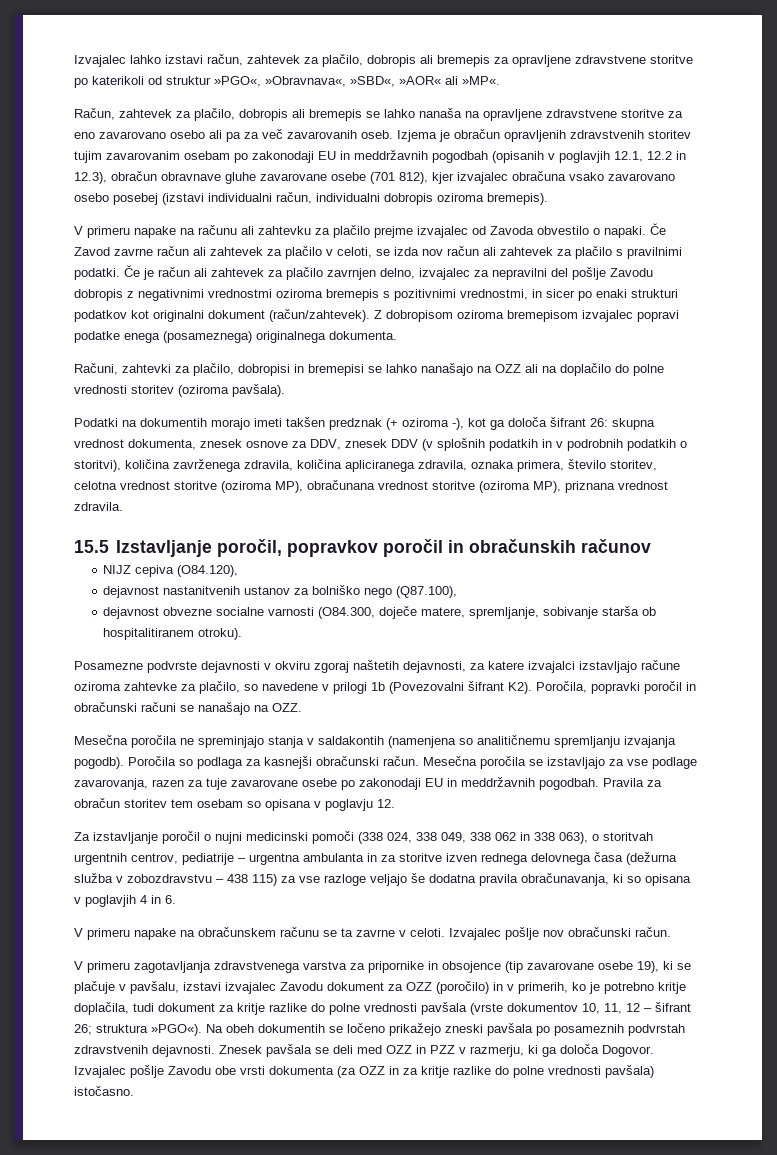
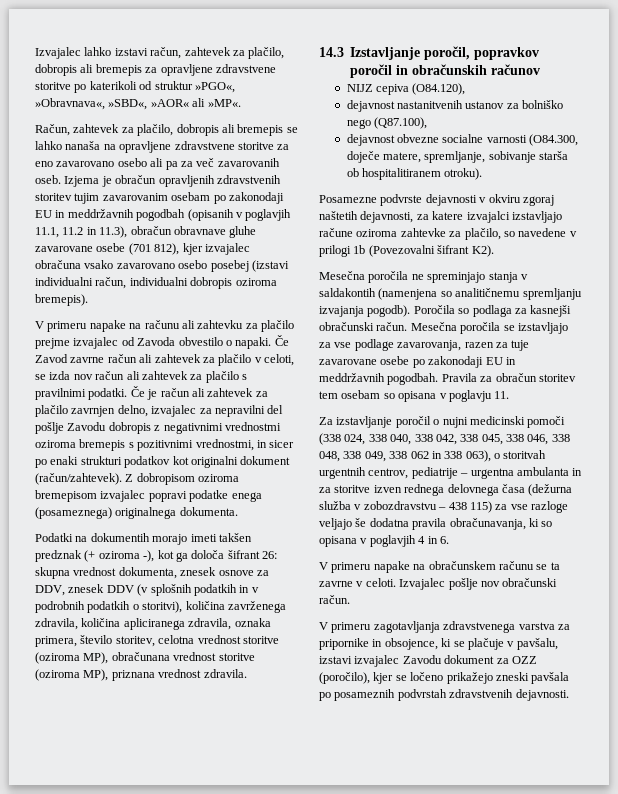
- Izjema je obračun opravljenih zdravstvenih storitev tujim zavarovanim osebam po zakonodaji EU in meddržavnih pogodbah (opisanih v poglavjih 12.1, 12.2 in 12.3), obračun obravnave gluhe zavarovane osebe (701 812), kjer izvajalec obračuna vsako zavarovano osebo posebej (izstavi individualni račun, individualni dobropis oziroma bremepis).
+ Izjema je obračun opravljenih zdravstvenih storitev tujim zavarovanim osebam po zakonodaji EU in meddržavnih pogodbah (opisanih v poglavjih 11.1, 11.2 in 11.3), obračun obravnave gluhe zavarovane osebe (701 812), kjer izvajalec obračuna vsako zavarovano osebo posebej (izstavi individualni račun, individualni dobropis oziroma bremepis).
- Računi, zahtevki za plačilo, dobropisi in bremepisi se lahko nanašajo na OZZ ali na doplačilo do polne vrednosti storitev (oziroma pavšala).
- 15.5 Izstavljanje poročil, popravkov poročil in obračunskih računov
+ 14.3 Izstavljanje poročil, popravkov poročil in obračunskih računov
- Posamezne podvrste dejavnosti v okviru zgoraj naštetih dejavnosti, za katere izvajalci izstavljajo račune oziroma zahtevke za plačilo, so navedene v prilogi 1b (Povezovalni šifrant K2). Poročila, popravki poročil in obračunski računi se nanašajo na OZZ.
+ Posamezne podvrste dejavnosti v okviru zgoraj naštetih dejavnosti, za katere izvajalci izstavljajo račune oziroma zahtevke za plačilo, so navedene v prilogi 1b (Povezovalni šifrant K2).
- Pravila za obračun storitev tem osebam so opisana v poglavju 12.
+ Pravila za obračun storitev tem osebam so opisana v poglavju 11.
- Za izstavljanje poročil o nujni medicinski pomoči (338 024, 338 049, 338 062 in 338 063), o storitvah urgentnih centrov, pediatrije – urgentna ambulanta in za storitve izven rednega delovnega časa (dežurna služba v zobozdravstvu – 438 115) za vse razloge veljajo še dodatna pravila obračunavanja, ki so opisana v poglavjih 4 in 6.
+ Za izstavljanje poročil o nujni medicinski pomoči (338 024, 338 040, 338 042, 338 045, 338 046, 338 048, 338 049, 338 062 in 338 063), o storitvah urgentnih centrov, pediatrije – urgentna ambulanta in za storitve izven rednega delovnega časa (dežurna služba v zobozdravstvu – 438 115) za vse razloge veljajo še dodatna pravila obračunavanja, ki so opisana v poglavjih 4 in 6.
- V primeru zagotavljanja zdravstvenega varstva za pripornike in obsojence (tip zavarovane osebe 19), ki se plačuje v pavšalu, izstavi izvajalec Zavodu dokument za OZZ (poročilo) in v primerih, ko je potrebno kritje doplačila, tudi dokument za kritje razlike do polne vrednosti pavšala (vrste dokumentov 10, 11, 12 – šifrant 26; struktura »PGO«). Na obeh dokumentih se ločeno prikažejo zneski pavšala po posameznih podvrstah zdravstvenih dejavnosti. Znesek pavšala se deli med OZZ in PZZ v razmerju, ki ga določa Dogovor. Izvajalec pošlje Zavodu obe vrsti dokumenta (za OZZ in za kritje razlike do polne vrednosti pavšala) istočasno.
+ V primeru zagotavljanja zdravstvenega varstva za pripornike in obsojence, ki se plačuje v pavšalu, izstavi izvajalec Zavodu dokument za OZZ (poročilo), kjer se ločeno prikažejo zneski pavšala po posameznih podvrstah zdravstvenih dejavnosti.

